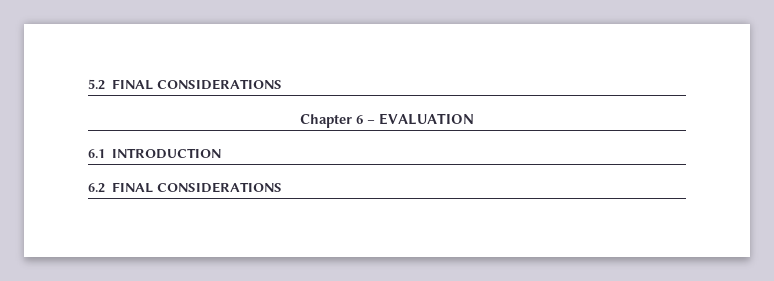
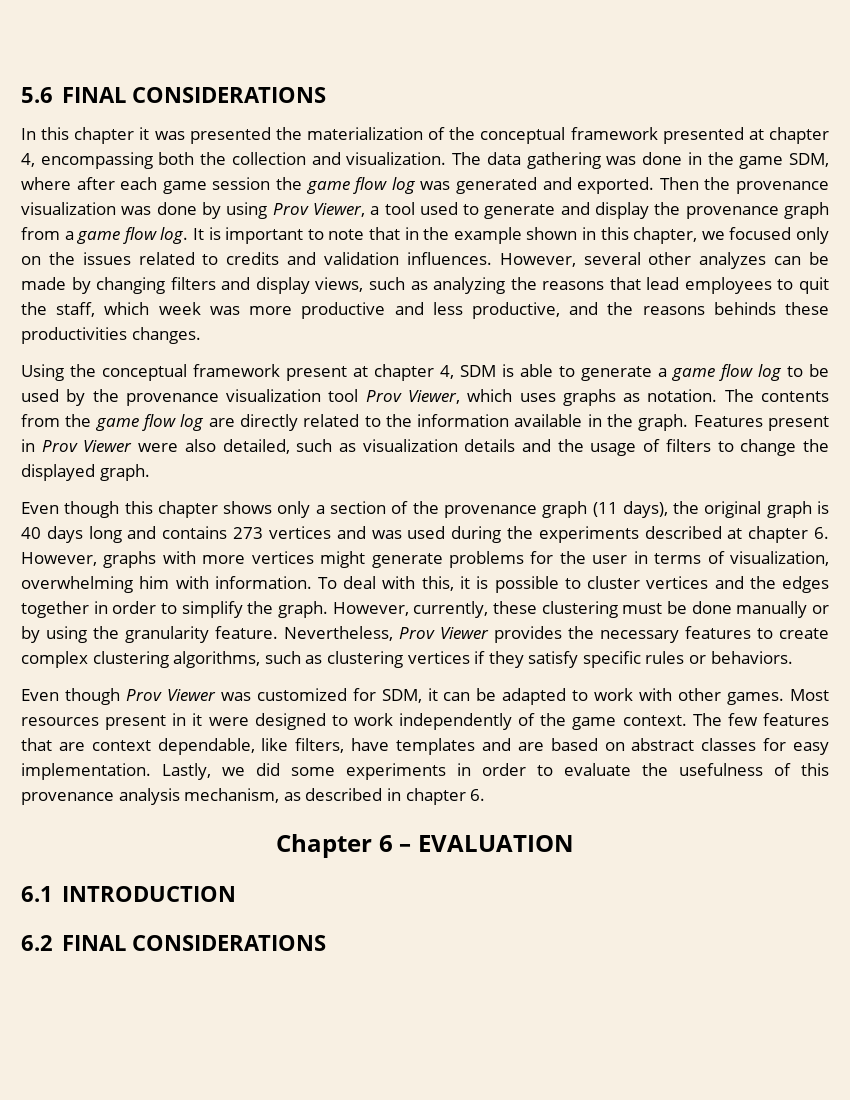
- 5.2 FINAL CONSIDERATIONS
+ 5.6 FINAL CONSIDERATIONS
+ In this chapter it was presented the materialization of the conceptual framework presented at chapter 4, encompassing both the collection and visualization. The data gathering was done in the game SDM, where after each game session the game flow log was generated and exported. Then the provenance visualization was done by using Prov Viewer, a tool used to generate and display the provenance graph from a game flow log. It is important to note that in the example shown in this chapter, we focused only on the issues related to credits and validation influences. However, several other analyzes can be made by changing filters and display views, such as analyzing the reasons that lead employees to quit the staff, which week was more productive and less productive, and the reasons behinds these productivities changes.
+ Using the conceptual framework present at chapter 4, SDM is able to generate a game flow log to be used by the provenance visualization tool Prov Viewer, which uses graphs as notation. The contents from the game flow log are directly related to the information available in the graph. Features present in Prov Viewer were also detailed, such as visualization details and the usage of filters to change the displayed graph.
+ Even though this chapter shows only a section of the provenance graph (11 days), the original graph is 40 days long and contains 273 vertices and was used during the experiments described at chapter 6. However, graphs with more vertices might generate problems for the user in terms of visualization, overwhelming him with information. To deal with this, it is possible to cluster vertices and the edges together in order to simplify the graph. However, currently, these clustering must be done manually or by using the granularity feature. Nevertheless, Prov Viewer provides the necessary features to create complex clustering algorithms, such as clustering vertices if they satisfy specific rules or behaviors.
+ Even though Prov Viewer was customized for SDM, it can be adapted to work with other games. Most resources present in it were designed to work independently of the game context. The few features that are context dependable, like filters, have templates and are based on abstract classes for easy implementation. Lastly, we did some experiments in order to evaluate the usefulness of this provenance analysis mechanism, as described in chapter 6.

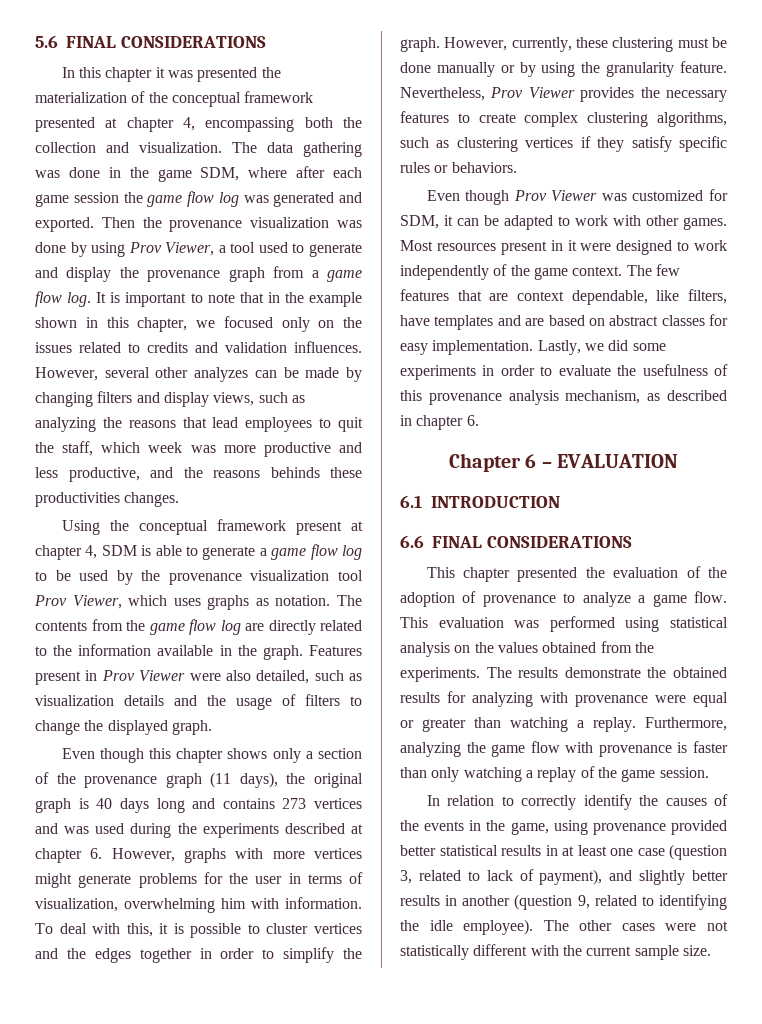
- 6.2 FINAL CONSIDERATIONS
+ 6.6 FINAL CONSIDERATIONS
+ This chapter presented the evaluation of the adoption of provenance to analyze a game flow. This evaluation was performed using statistical analysis on the values obtained from the experiments. The results demonstrate the obtained results for analyzing with provenance were equal or greater than watching a replay. Furthermore, analyzing the game flow with provenance is faster than only watching a replay of the game session.
+ In relation to correctly identify the causes of the events in the game, using provenance provided better statistical results in at least one case (question 3, related to lack of payment), and slightly better results in another (question 9, related to identifying the idle employee). The other cases were not statistically different with the current sample size.

